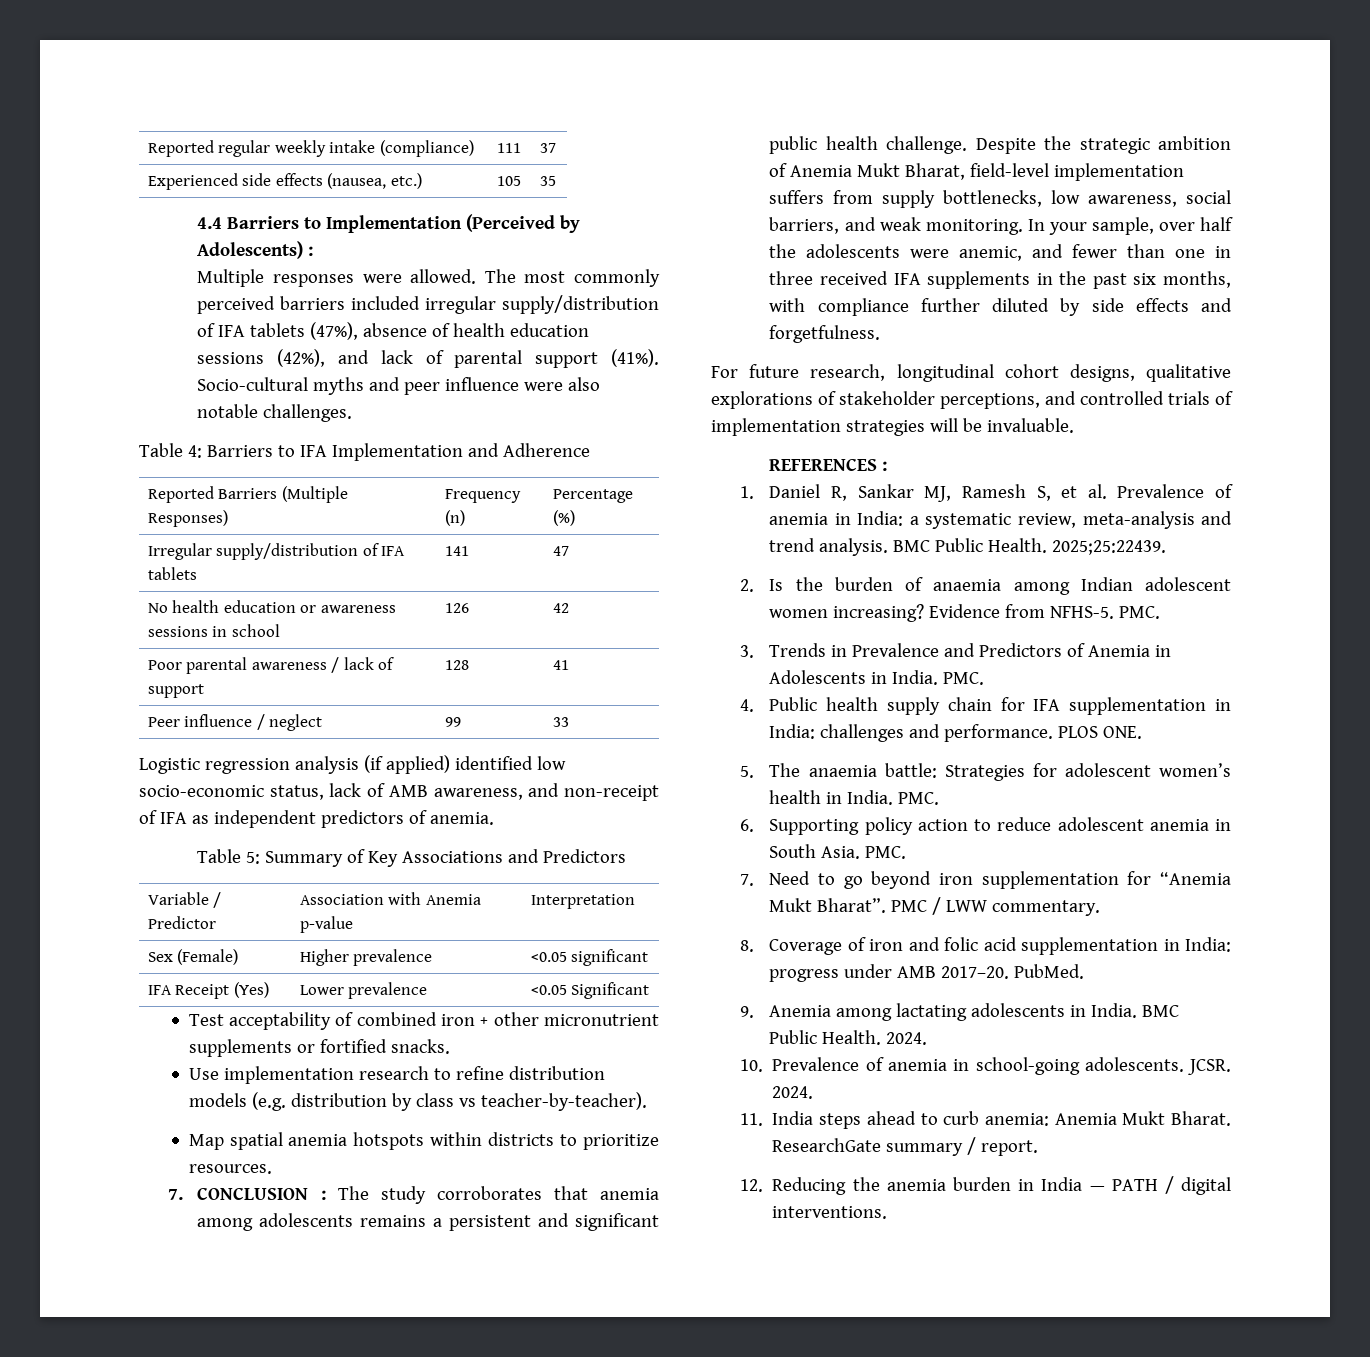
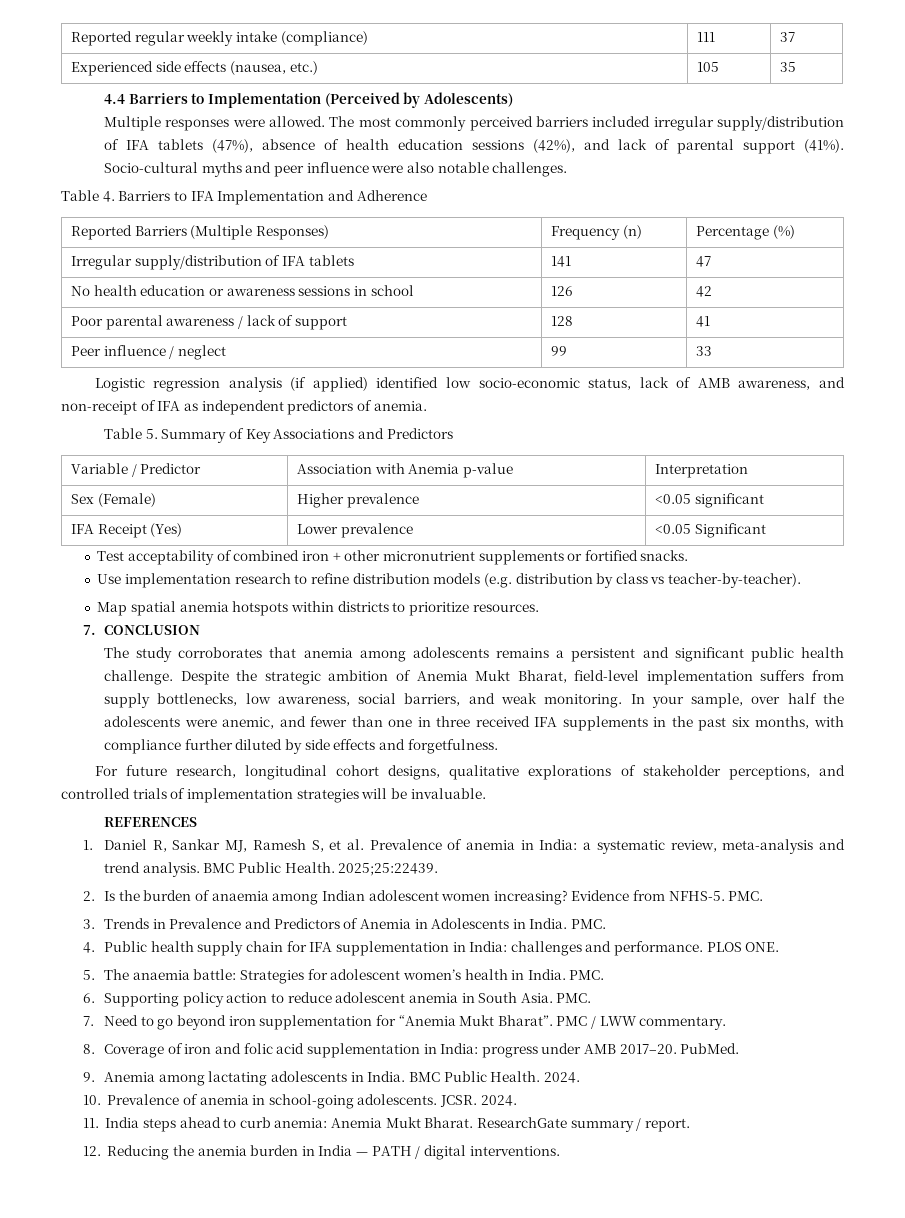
- 4.4 Barriers to Implementation (Perceived by Adolescents) :
+ 4.4 Barriers to Implementation (Perceived by Adolescents)
- Table 4: Barriers to IFA Implementation and Adherence
+ Table 4. Barriers to IFA Implementation and Adherence
- Table 5: Summary of Key Associations and Predictors
+ Table 5. Summary of Key Associations and Predictors
- 7. CONCLUSION : The study corroborates that anemia among adolescents remains a persistent and significant public health challenge.
+ 7. CONCLUSION
+ The study corroborates that anemia among adolescents remains a persistent and significant public health challenge.
- REFERENCES :
+ REFERENCES

